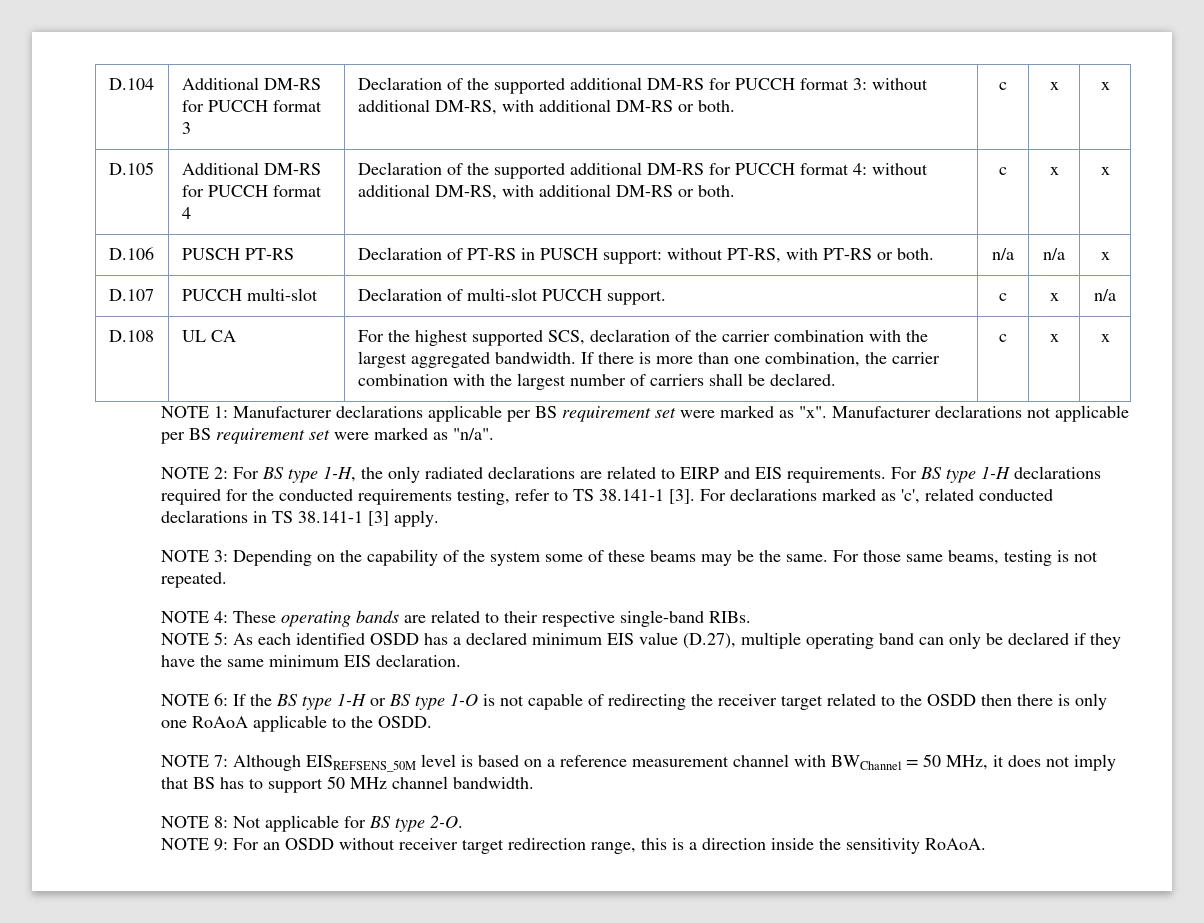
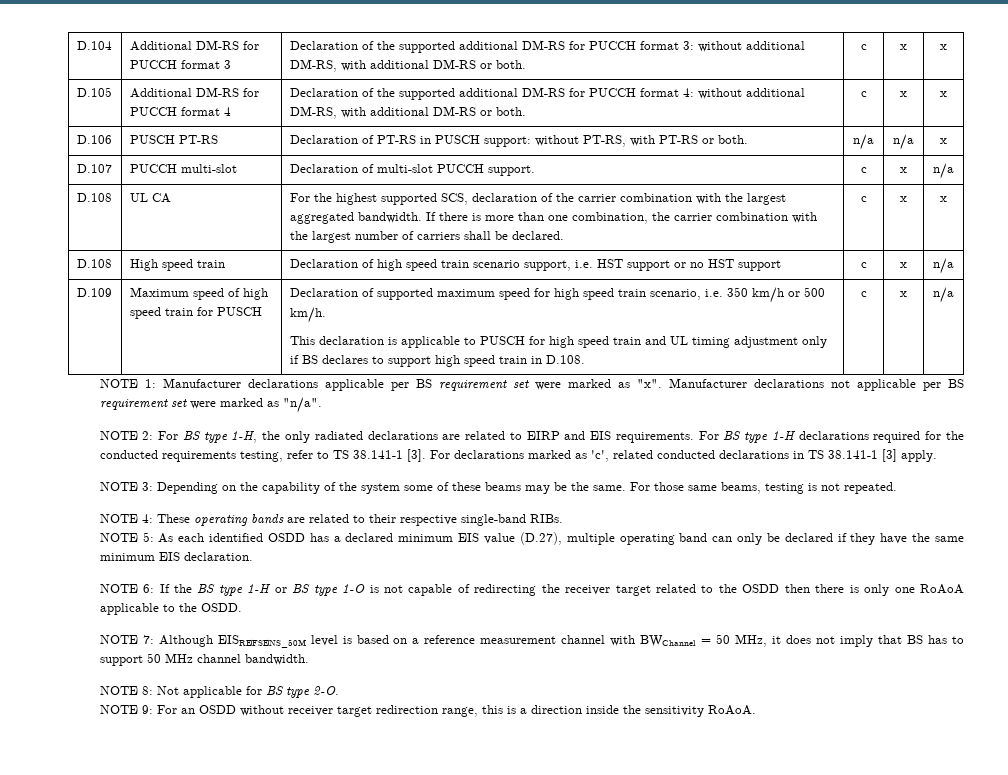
+ D.108 | High speed train | Declaration of high speed train scenario support, i.e. HST support or no HST support | c | x | n/a
+ D.109 | Maximum speed of high speed train for PUSCH | Declaration of supported maximum speed for high speed train scenario, i.e. 350 km/h or 500 km/h.
+ This declaration is applicable to PUSCH for high speed train and UL timing adjustment only if BS declares to support high speed train in D.108. | c | x | n/a

